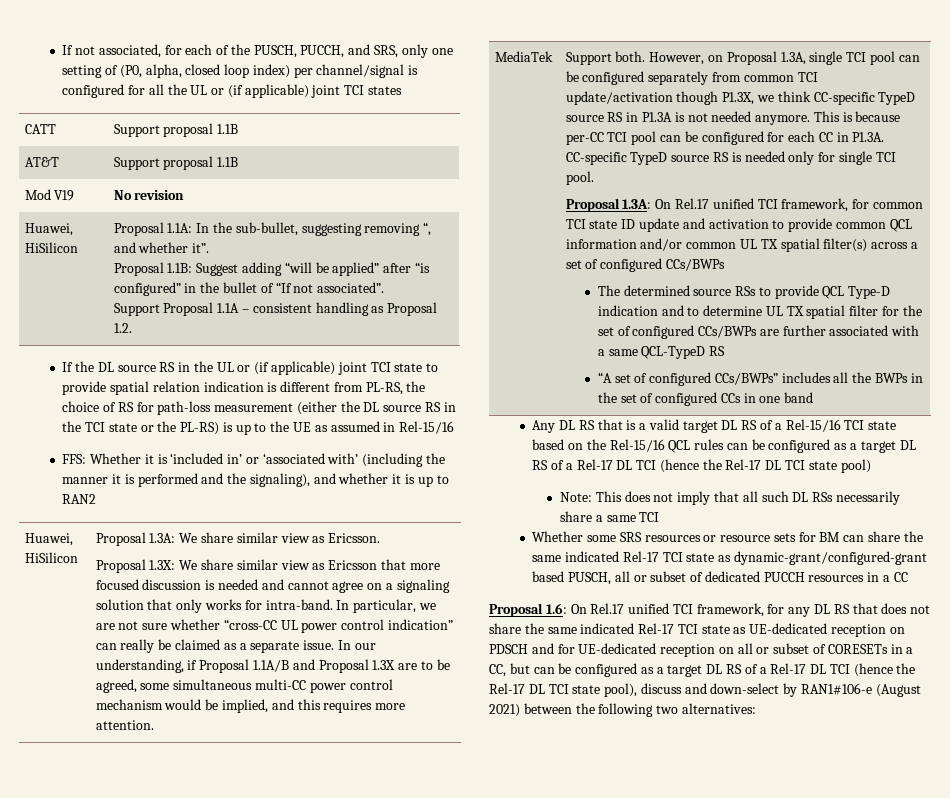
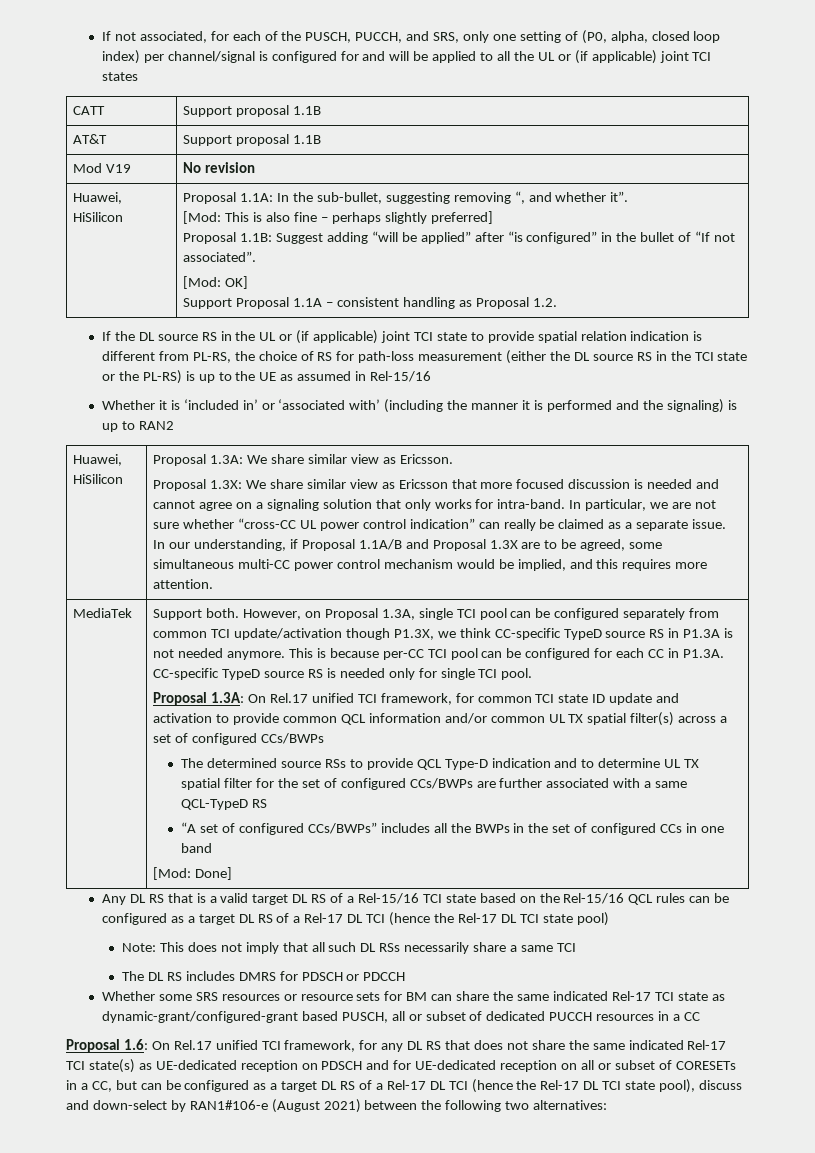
- If not associated, for each of the PUSCH, PUCCH, and SRS, only one setting of (P0, alpha, closed loop index) per channel/signal is configured for all the UL or (if applicable) joint TCI states
+ If not associated, for each of the PUSCH, PUCCH, and SRS, only one setting of (P0, alpha, closed loop index) per channel/signal is configured for and will be applied to all the UL or (if applicable) joint TCI states
+ [Mod: This is also fine – perhaps slightly preferred]
+ [Mod: OK]
- FFS: Whether it is ‘included in’ or ‘associated with’ (including the manner it is performed and the signaling), and whether it is up to RAN2
+ Whether it is ‘included in’ or ‘associated with’ (including the manner it is performed and the signaling) is up to RAN2
+ [Mod: Done]
+ The DL RS includes DMRS for PDSCH or PDCCH
- On Rel.17 unified TCI framework, for any DL RS that does not share the same indicated Rel-17 TCI state as UE-dedicated reception on PDSCH and for UE-dedicated reception on all or subset of CORESETs in a CC, but can be configured as a target DL RS of a Rel-17 DL TCI (hence the Rel-17 DL TCI state pool), discuss and down-select by RAN1#106-e (August 2021) between the following two alternatives:
+ On Rel.17 unified TCI framework, for any DL RS that does not share the same indicated Rel-17 TCI state(s) as UE-dedicated reception on PDSCH and for UE-dedicated reception on all or subset of CORESETs in a CC, but can be configured as a target DL RS of a Rel-17 DL TCI (hence the Rel-17 DL TCI state pool), discuss and down-select by RAN1#106-e (August 2021) between the following two alternatives:

